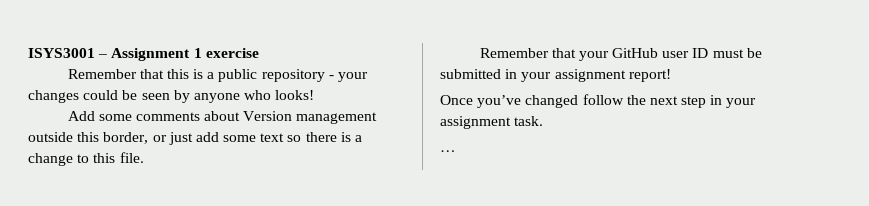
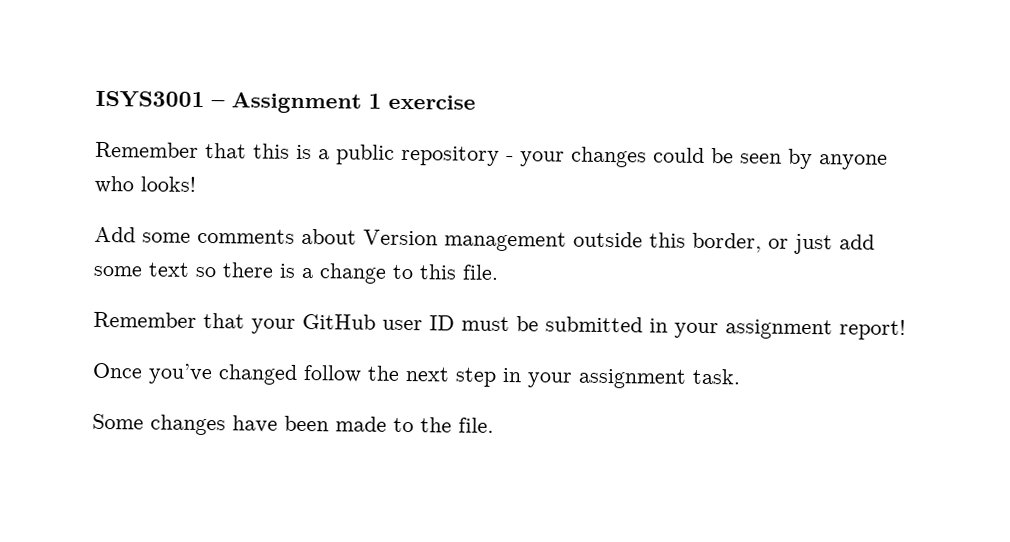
- …
+ Some changes have been made to the file.

